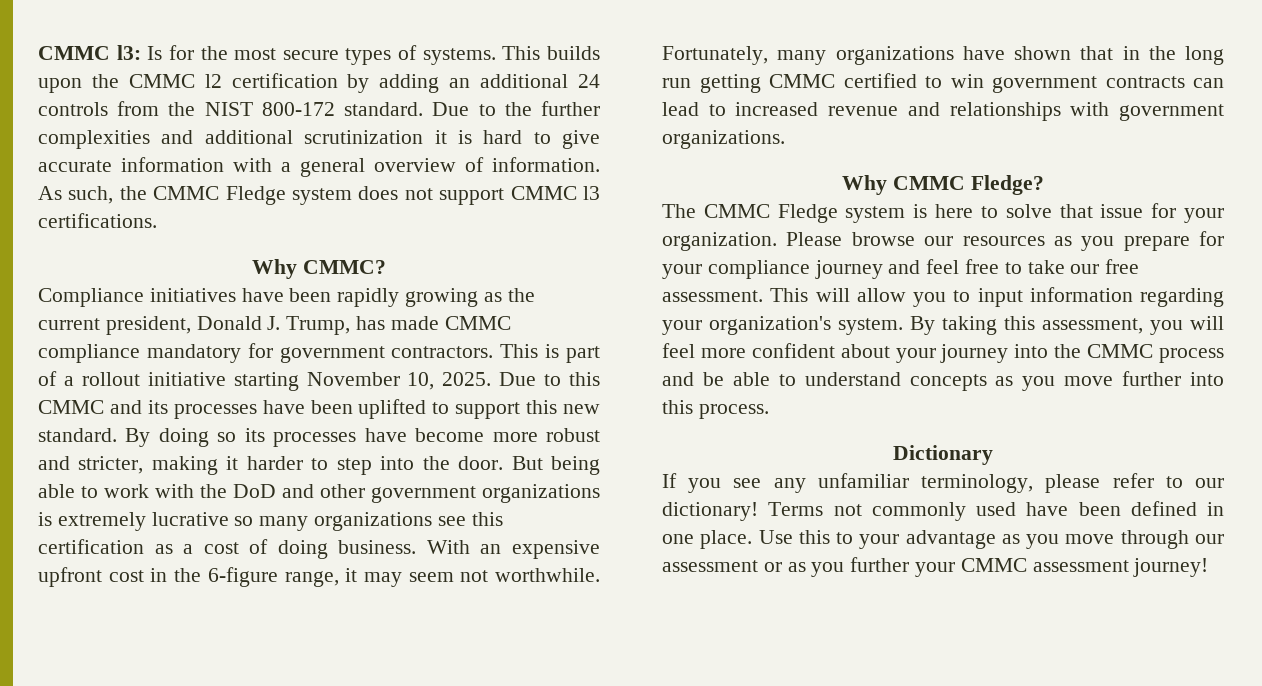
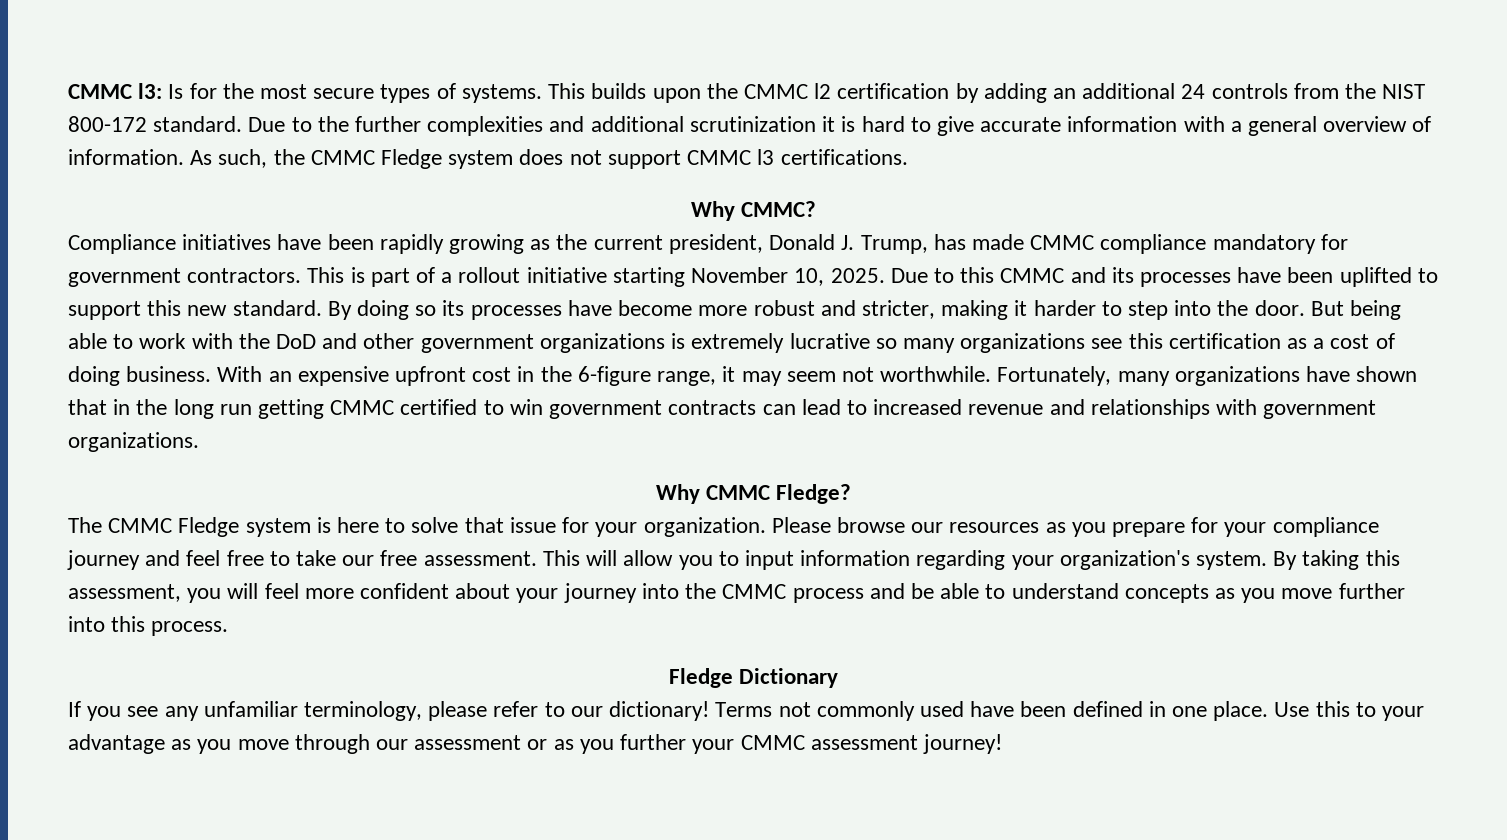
- Dictionary
+ Fledge Dictionary

